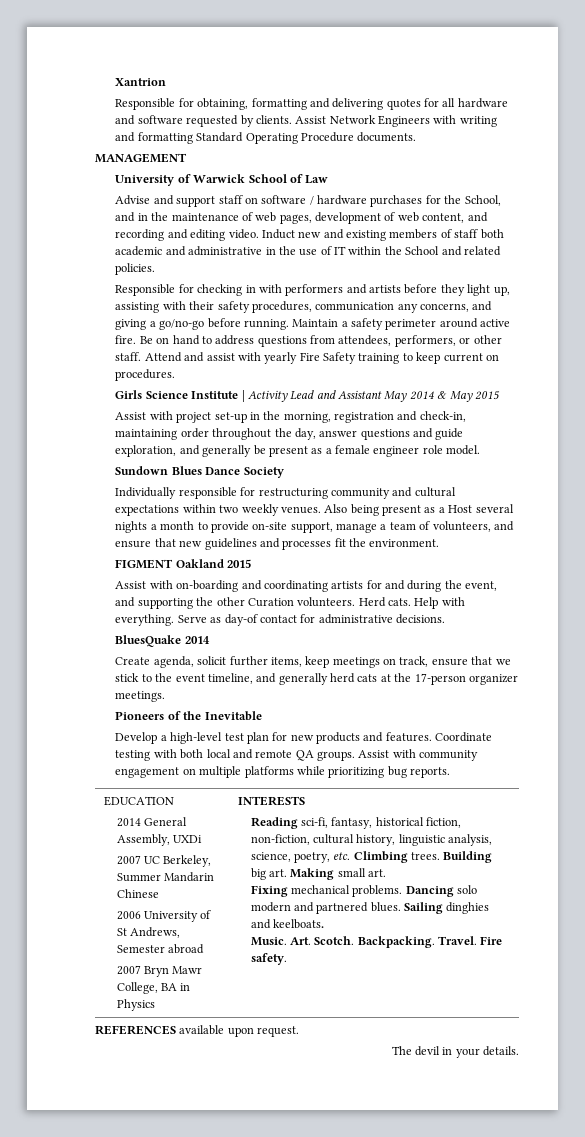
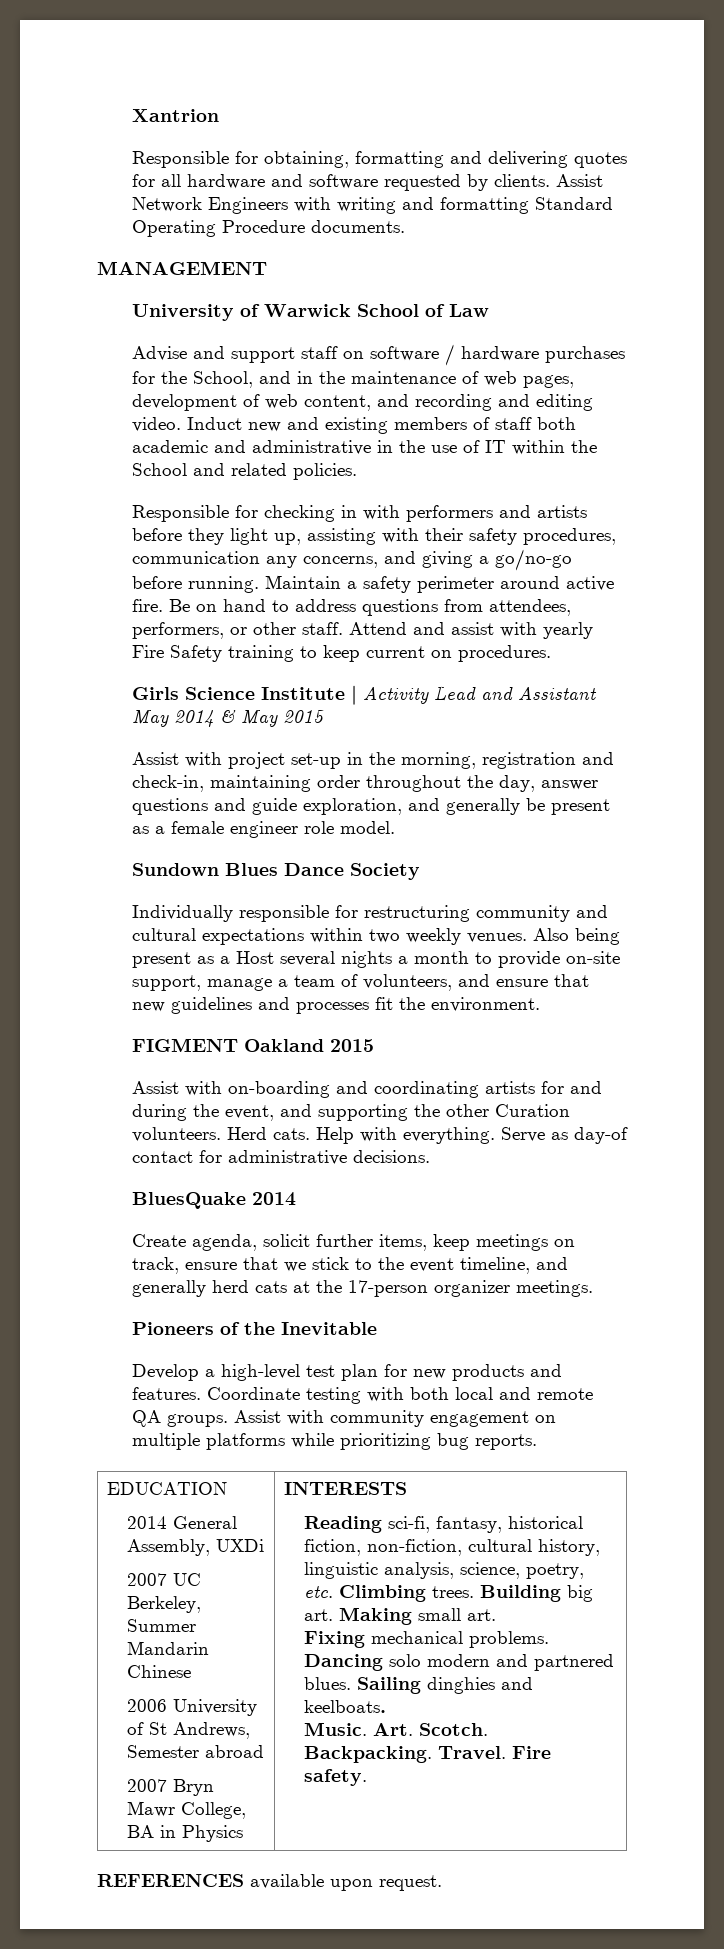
- The devil in your details.

